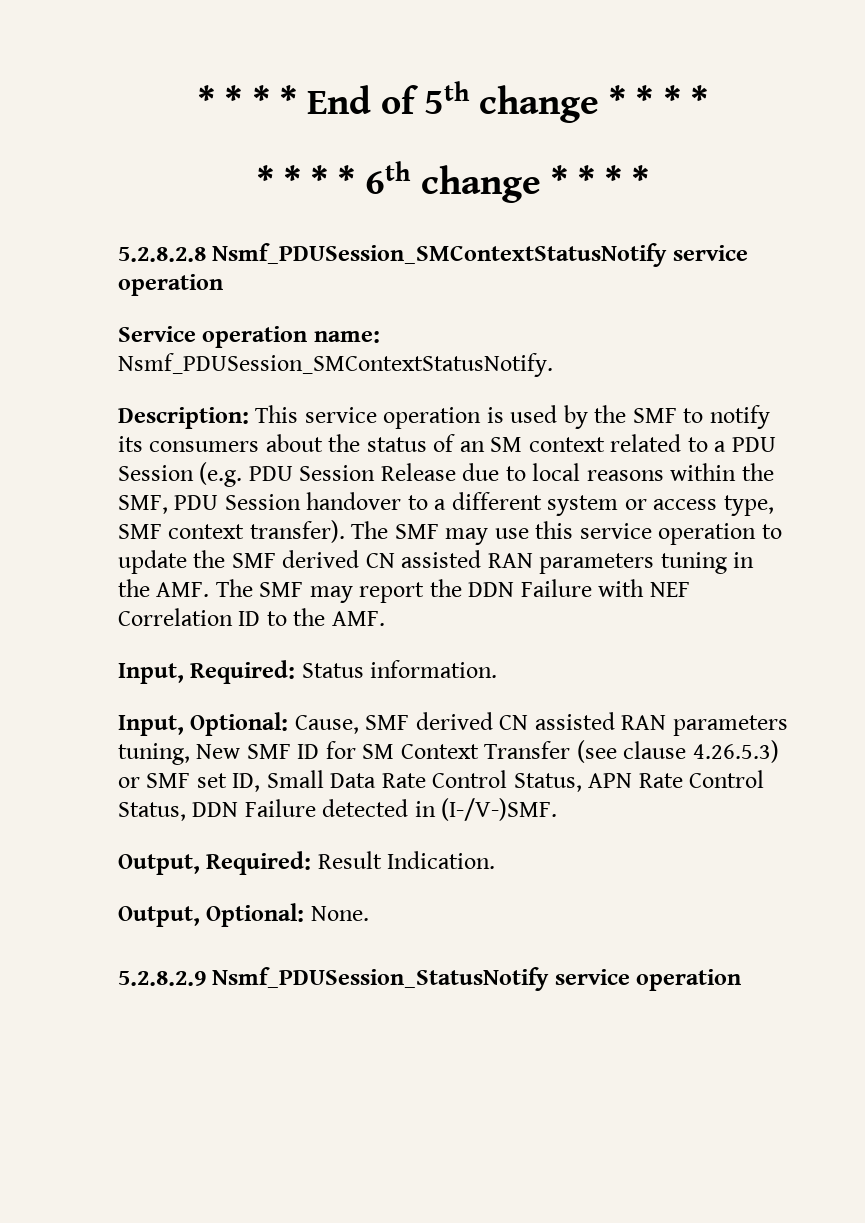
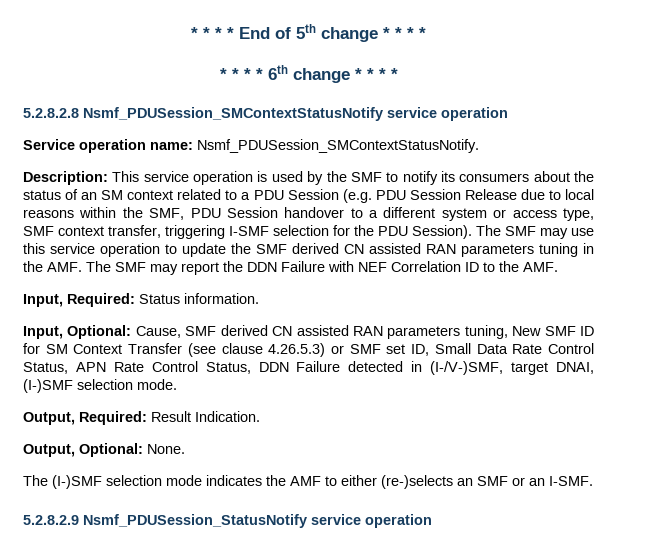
- Description: This service operation is used by the SMF to notify its consumers about the status of an SM context related to a PDU Session (e.g. PDU Session Release due to local reasons within the SMF, PDU Session handover to a different system or access type, SMF context transfer).
+ Description: This service operation is used by the SMF to notify its consumers about the status of an SM context related to a PDU Session (e.g. PDU Session Release due to local reasons within the SMF, PDU Session handover to a different system or access type, SMF context transfer, triggering I-SMF selection for the PDU Session).
- Input, Optional: Cause, SMF derived CN assisted RAN parameters tuning, New SMF ID for SM Context Transfer (see clause 4.26.5.3) or SMF set ID, Small Data Rate Control Status, APN Rate Control Status, DDN Failure detected in (I-/V-)SMF.
+ Input, Optional: Cause, SMF derived CN assisted RAN parameters tuning, New SMF ID for SM Context Transfer (see clause 4.26.5.3) or SMF set ID, Small Data Rate Control Status, APN Rate Control Status, DDN Failure detected in (I-/V-)SMF, target DNAI, (I-)SMF selection mode.
+ The (I-)SMF selection mode indicates the AMF to either (re-)selects an SMF or an I-SMF.

